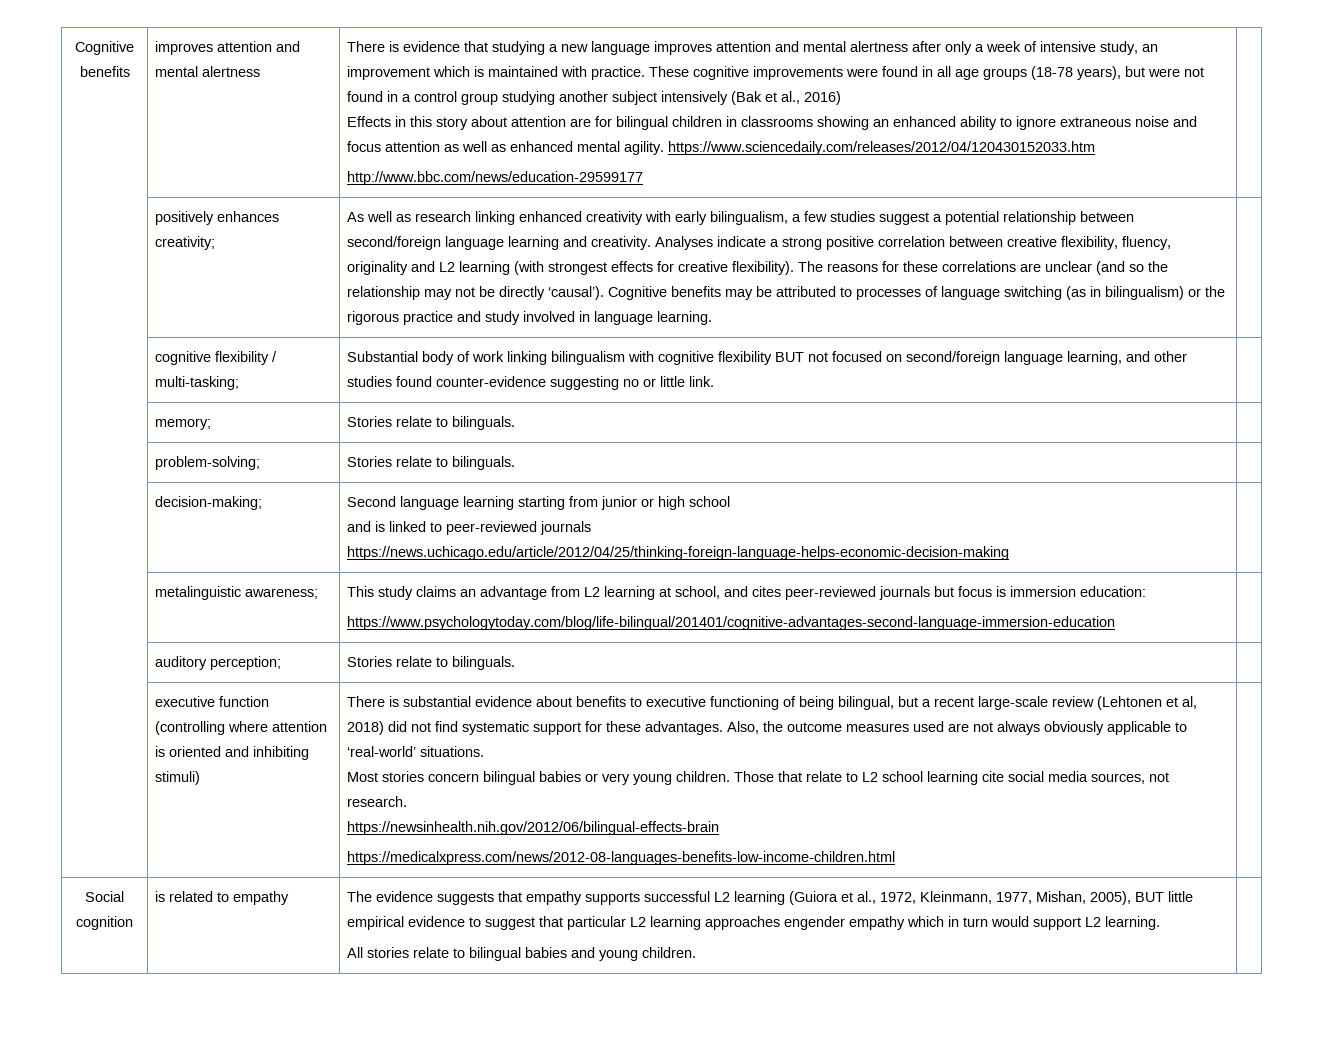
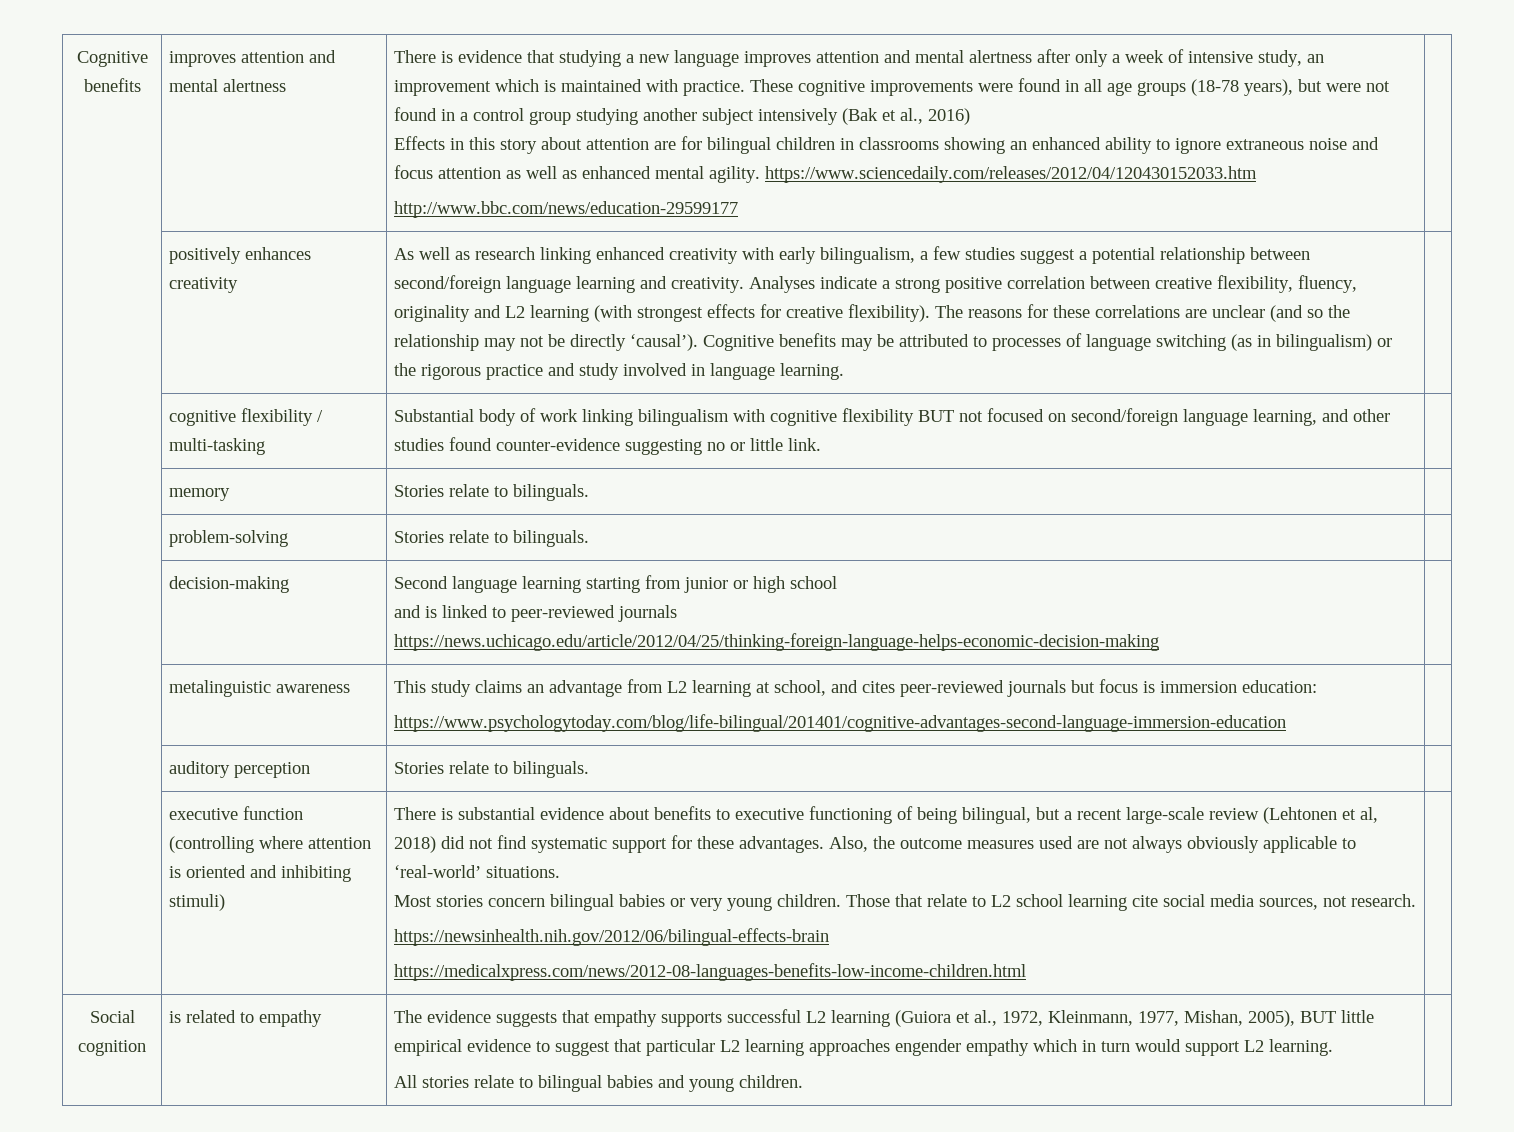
- positively enhances creativity;
+ positively enhances creativity
- | cognitive flexibility / multi-tasking; | Substantial body of work linking bilingualism with cognitive flexibility BUT not focused on second/foreign language learning, and other studies found counter-evidence suggesting no or little link. |
+ | cognitive flexibility / multi-tasking | Substantial body of work linking bilingualism with cognitive flexibility BUT not focused on second/foreign language learning, and other studies found counter-evidence suggesting no or little link. |
- | memory; | Stories relate to bilinguals. |
- | problem-solving; | Stories relate to bilinguals. |
- | decision-making; | Second language learning starting from junior or high school
+ | memory | Stories relate to bilinguals. |
+ | problem-solving | Stories relate to bilinguals. |
+ | decision-making | Second language learning starting from junior or high school
- | metalinguistic awareness; | This study claims an advantage from L2 learning at school, and cites peer-reviewed journals but focus is immersion education:
+ | metalinguistic awareness | This study claims an advantage from L2 learning at school, and cites peer-reviewed journals but focus is immersion education:
- | auditory perception; | Stories relate to bilinguals. |
+ | auditory perception | Stories relate to bilinguals. |

